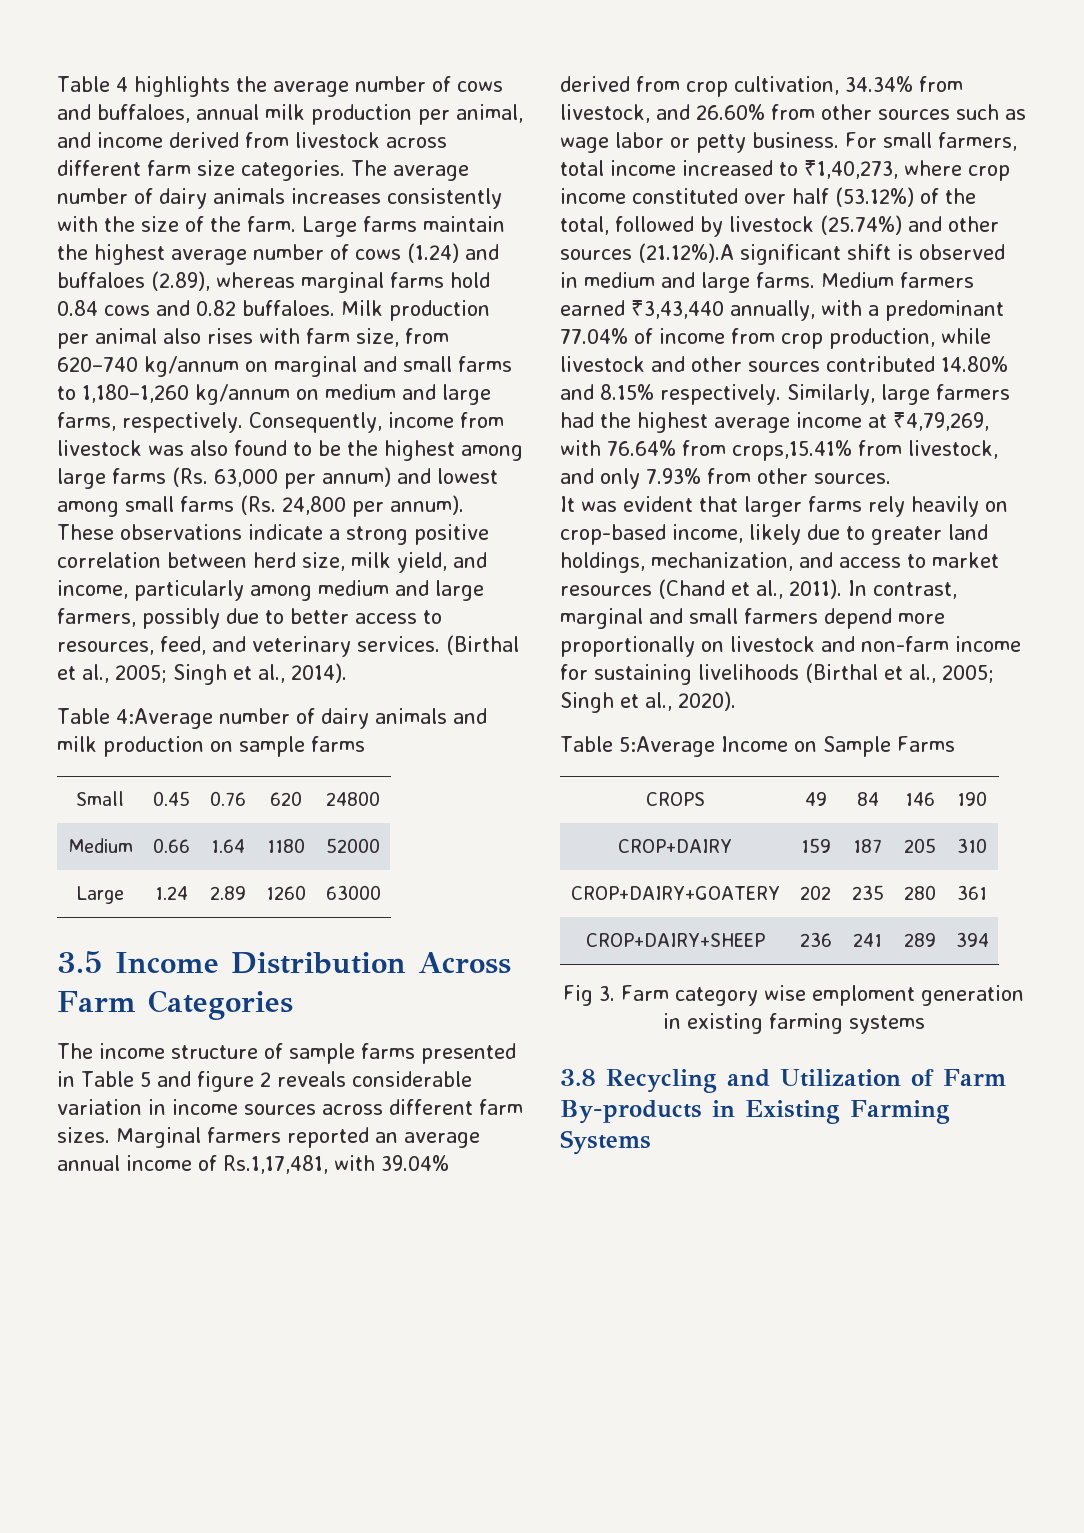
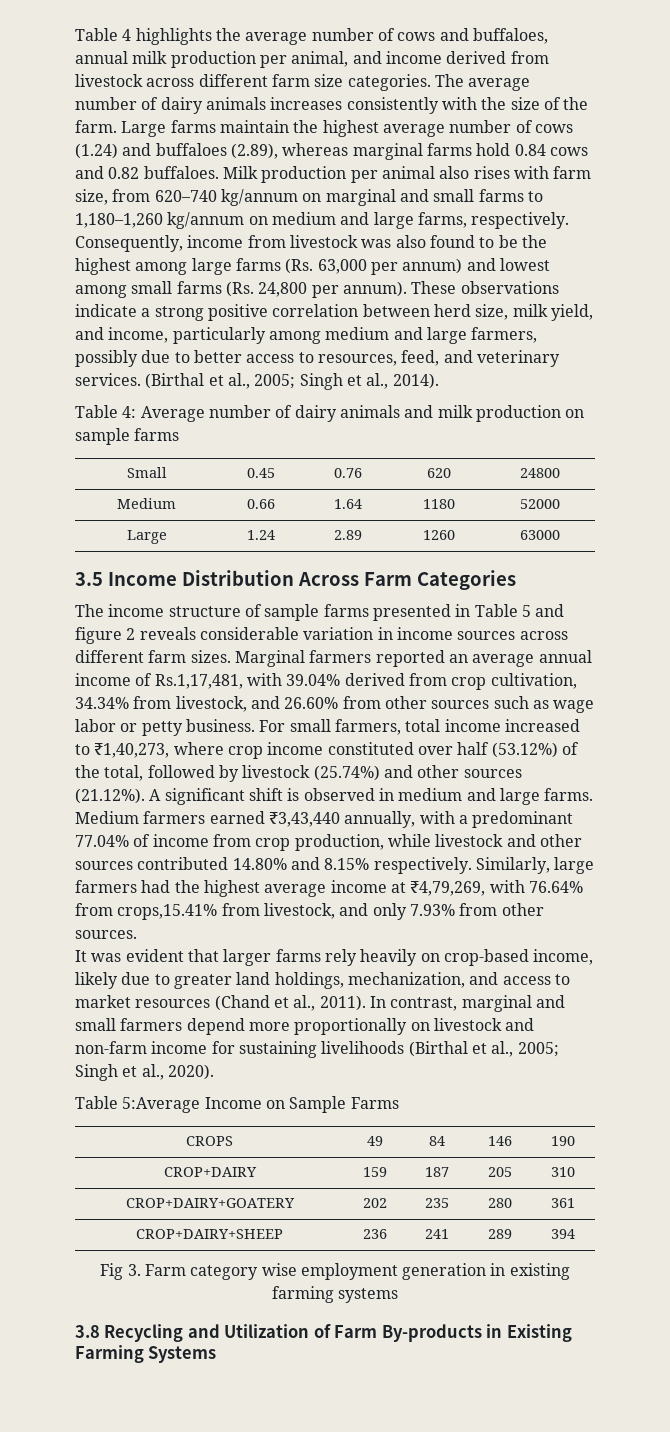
- Table 4:Average number of dairy animals and milk production on sample farms
+ Table 4: Average number of dairy animals and milk production on sample farms
- For small farmers, total income increased to ₹1,40,273, where crop income constituted over half (53.12%) of the total, followed by livestock (25.74%) and other sources (21.12%).A significant shift is observed in medium and large farms.
+ For small farmers, total income increased to ₹1,40,273, where crop income constituted over half (53.12%) of the total, followed by livestock (25.74%) and other sources (21.12%). A significant shift is observed in medium and large farms.
- Fig 3. Farm category wise emploment generation in existing farming systems
+ Fig 3. Farm category wise employment generation in existing farming systems

